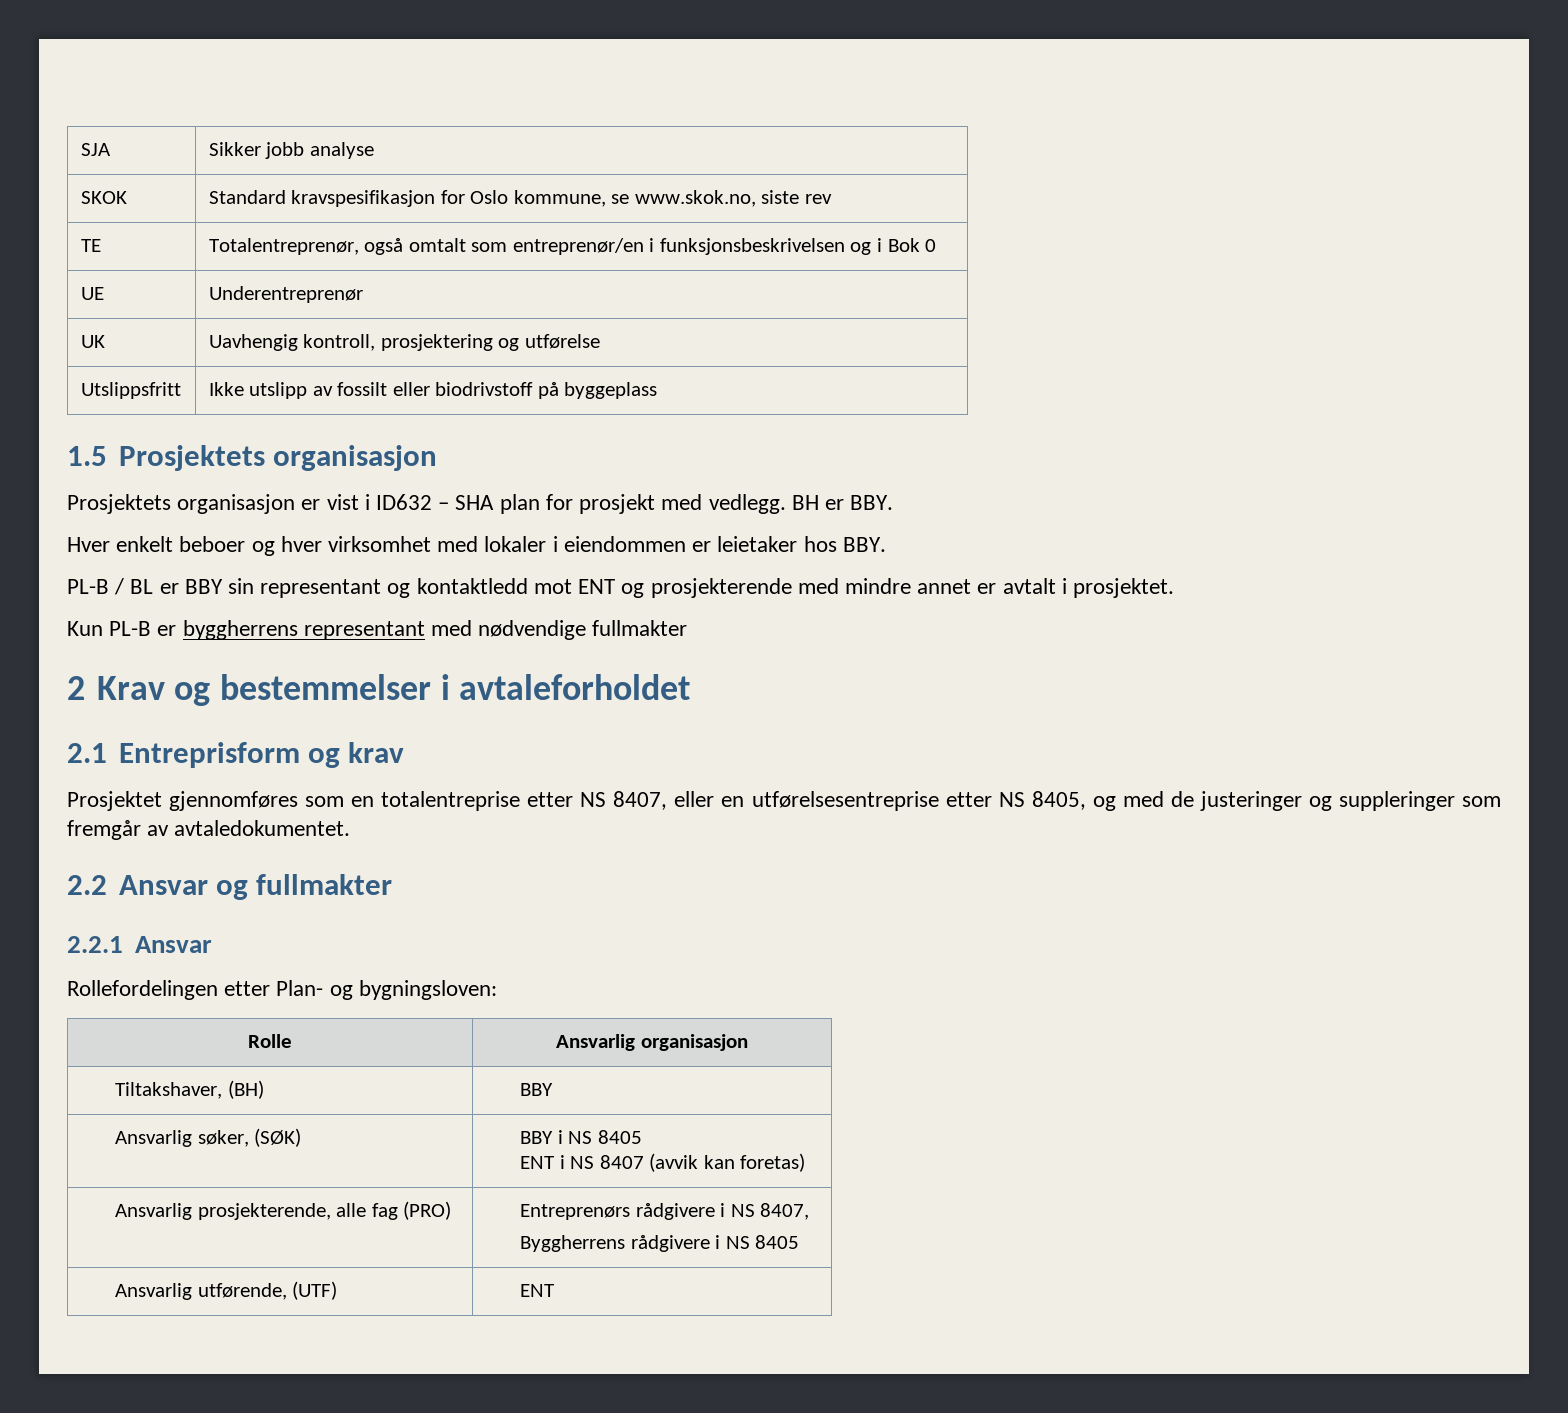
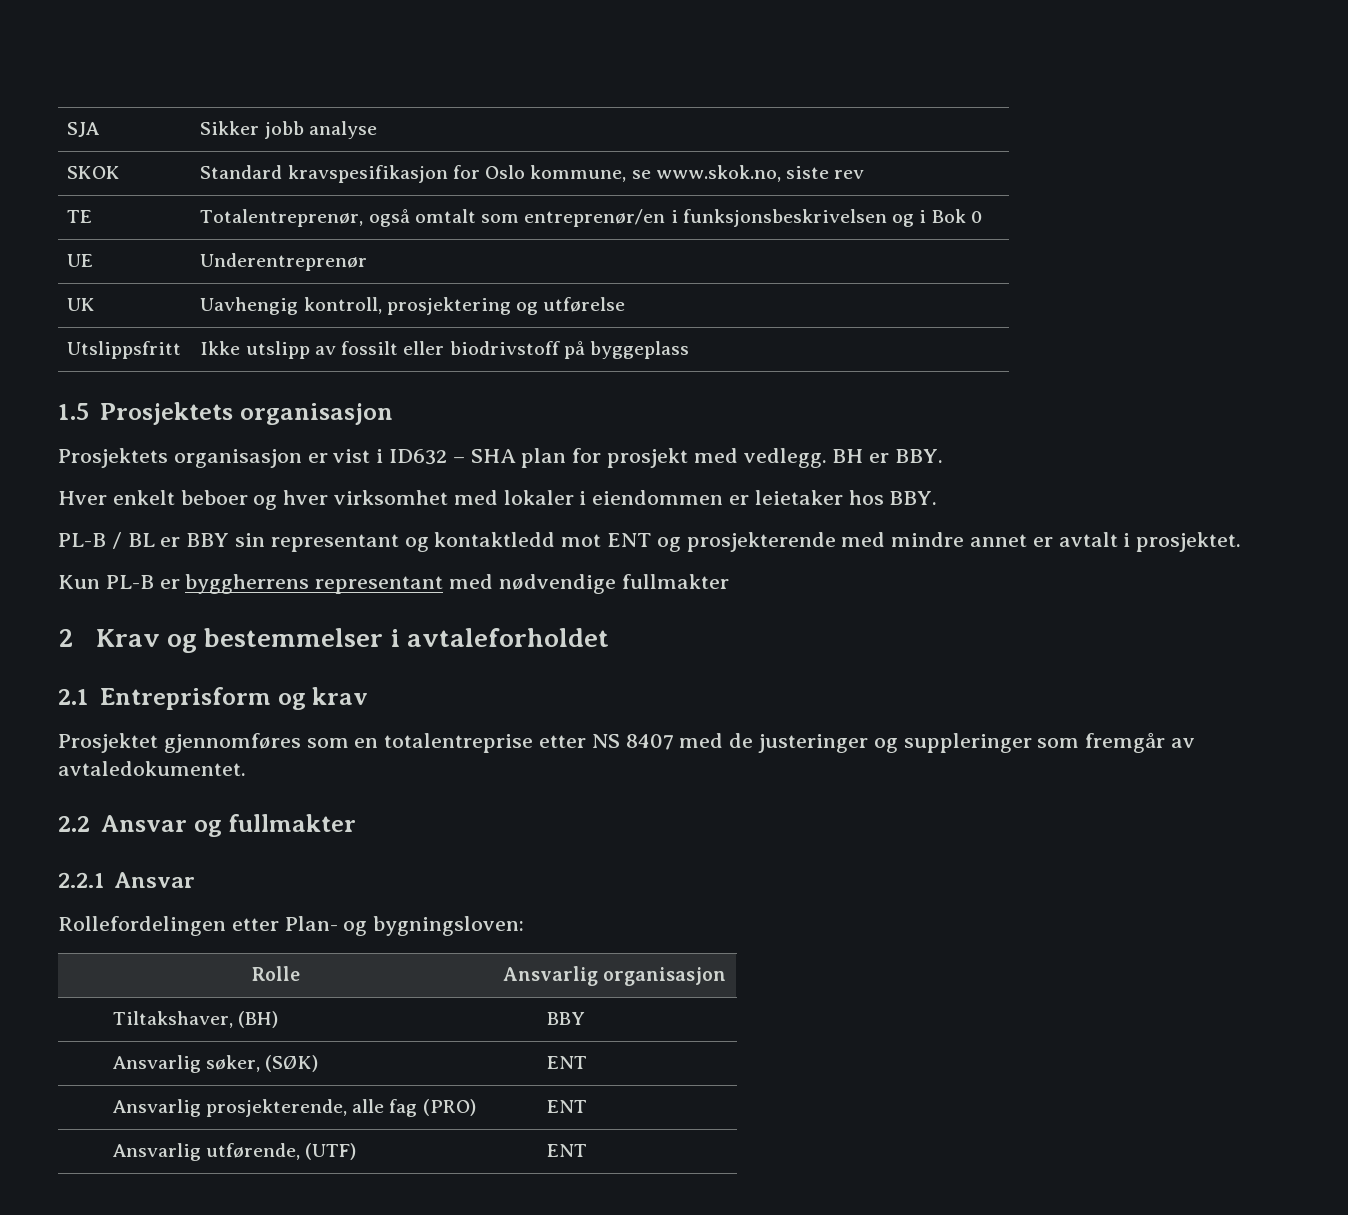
- Prosjektet gjennomføres som en totalentreprise etter NS 8407, eller en utførelsesentreprise etter NS 8405, og med de justeringer og suppleringer som fremgår av avtaledokumentet.
+ Prosjektet gjennomføres som en totalentreprise etter NS 8407 med de justeringer og suppleringer som fremgår av avtaledokumentet.
- Ansvarlig søker, (SØK) | BBY i NS 8405
- ENT i NS 8407 (avvik kan foretas)
+ Ansvarlig søker, (SØK) | ENT
- Ansvarlig prosjekterende, alle fag (PRO) | Entreprenørs rådgivere i NS 8407,
- Byggherrens rådgivere i NS 8405
+ Ansvarlig prosjekterende, alle fag (PRO) | ENT

